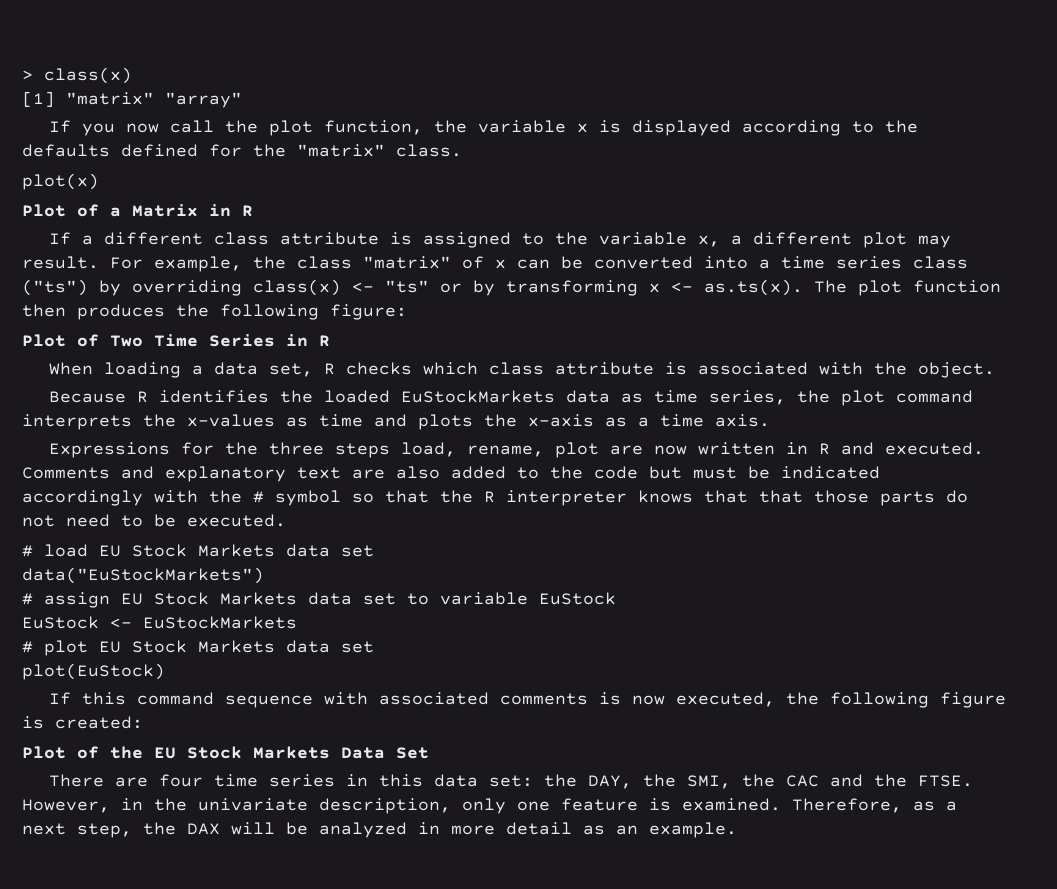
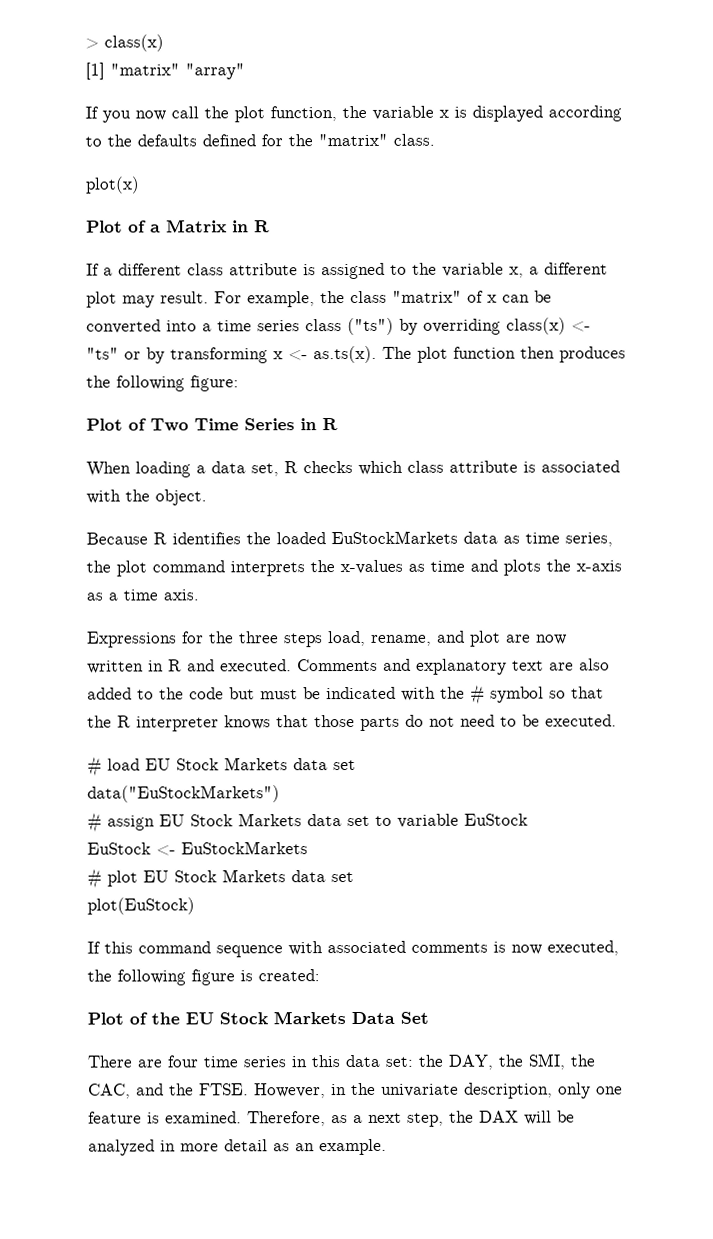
- Expressions for the three steps load, rename, plot are now written in R and executed.
+ Expressions for the three steps load, rename, and plot are now written in R and executed.
- Comments and explanatory text are also added to the code but must be indicated accordingly with the # symbol so that the R interpreter knows that that those parts do not need to be executed.
+ Comments and explanatory text are also added to the code but must be indicated with the # symbol so that the R interpreter knows that those parts do not need to be executed.
- There are four time series in this data set: the DAY, the SMI, the CAC and the FTSE.
+ There are four time series in this data set: the DAY, the SMI, the CAC, and the FTSE.

